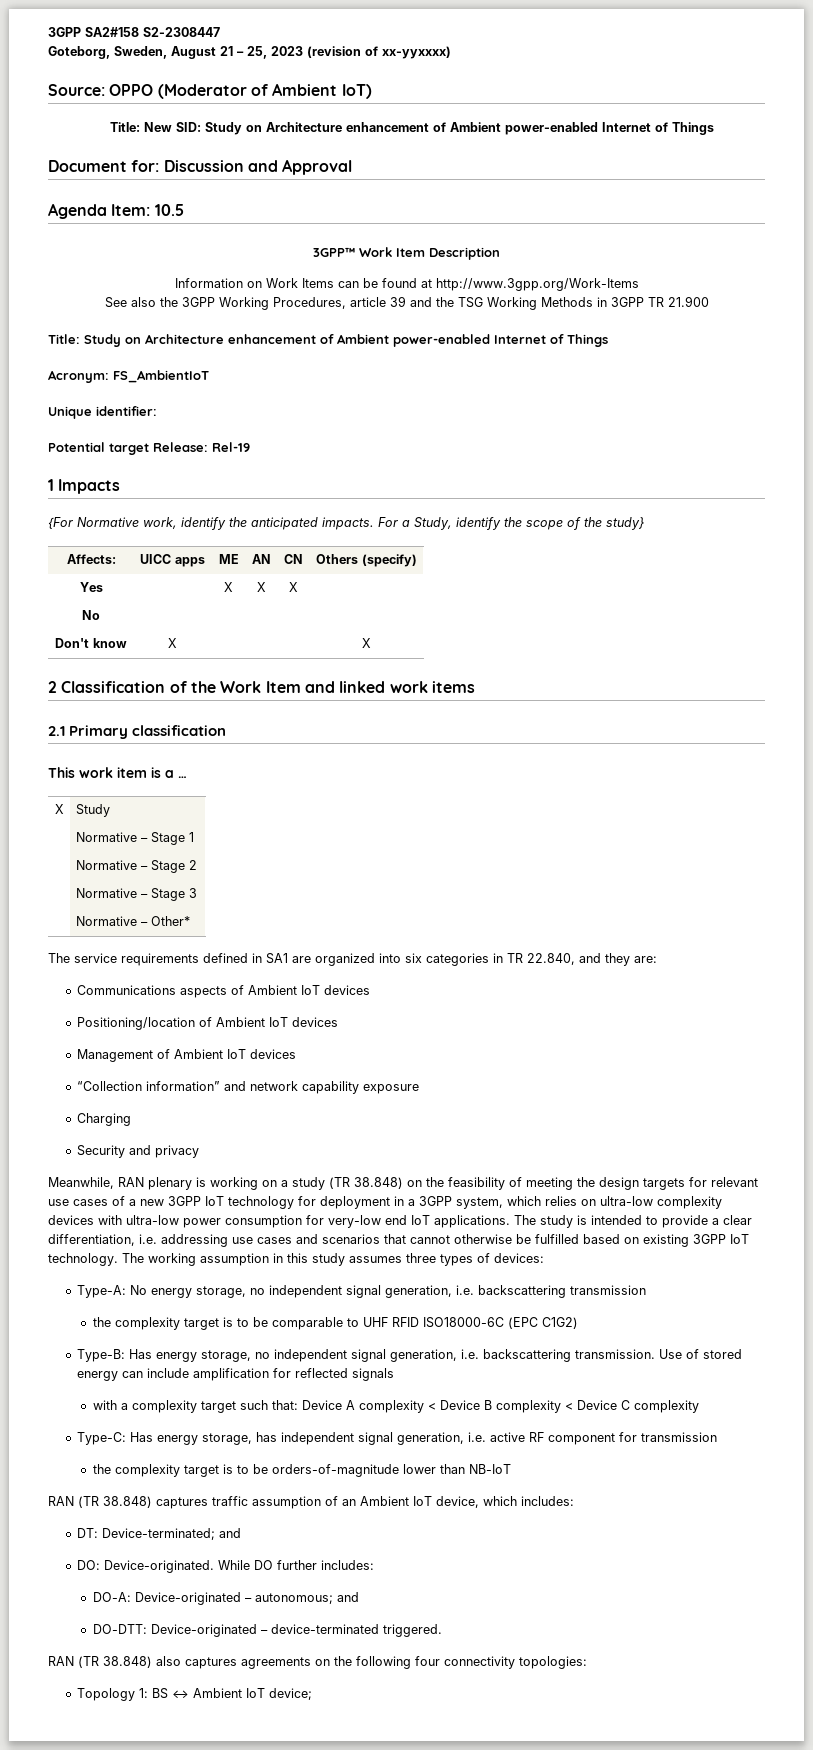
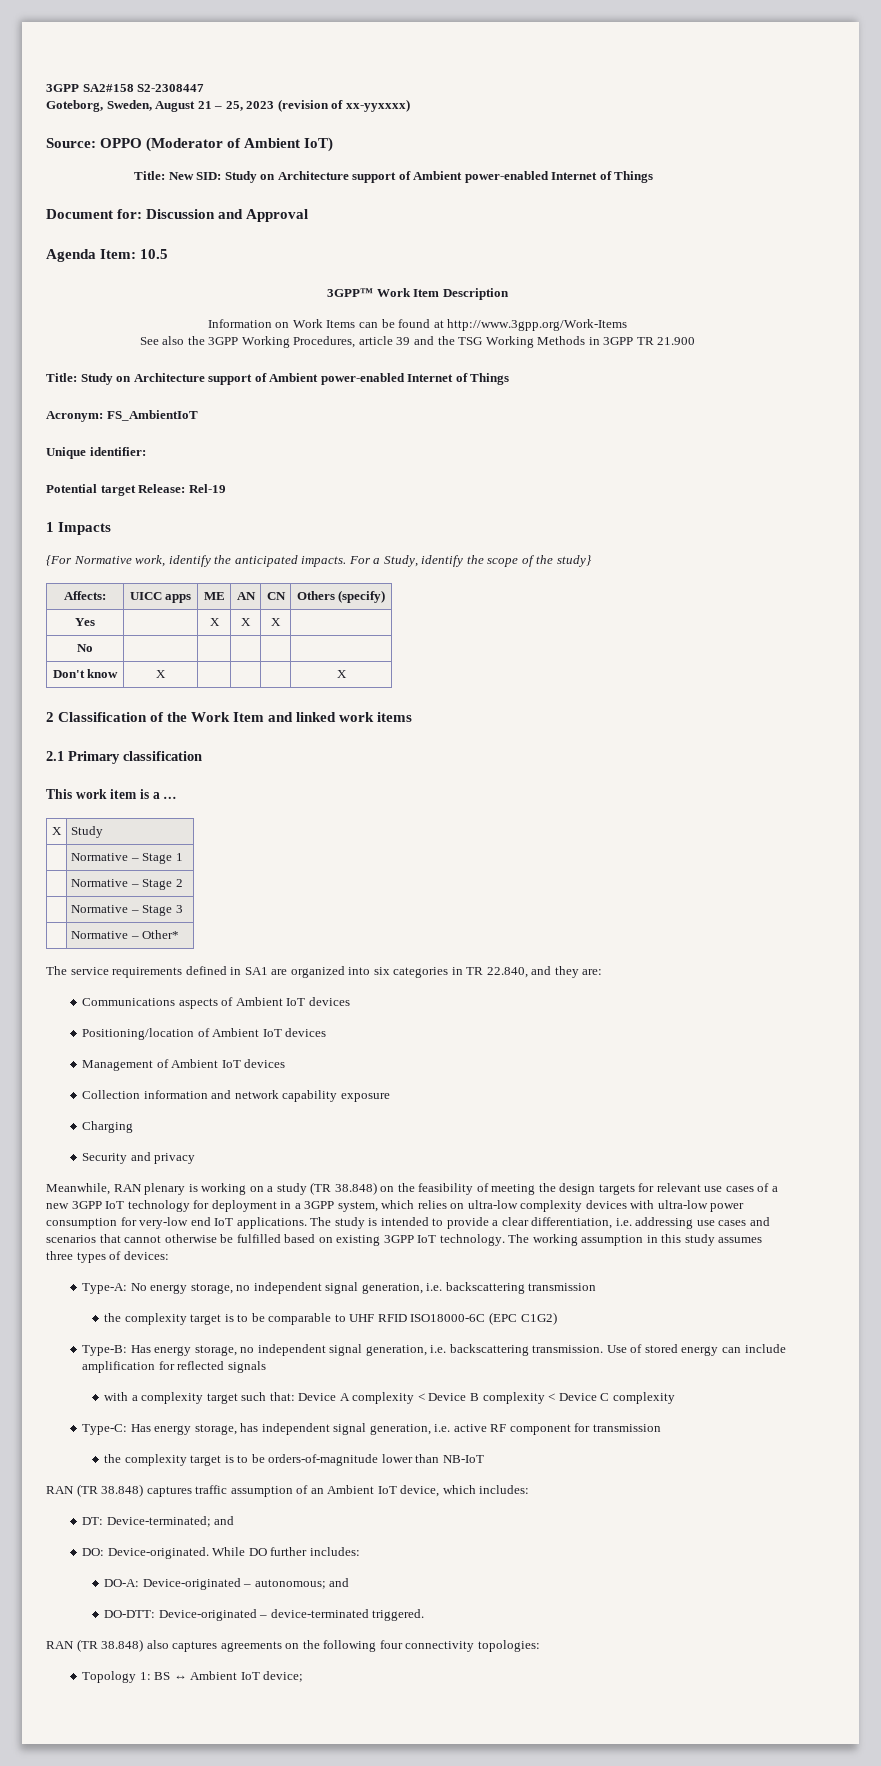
- Title: New SID: Study on Architecture enhancement of Ambient power-enabled Internet of Things
+ Title: New SID: Study on Architecture support of Ambient power-enabled Internet of Things
- Title: Study on Architecture enhancement of Ambient power-enabled Internet of Things
+ Title: Study on Architecture support of Ambient power-enabled Internet of Things
- “Collection information” and network capability exposure
+ Collection information and network capability exposure

